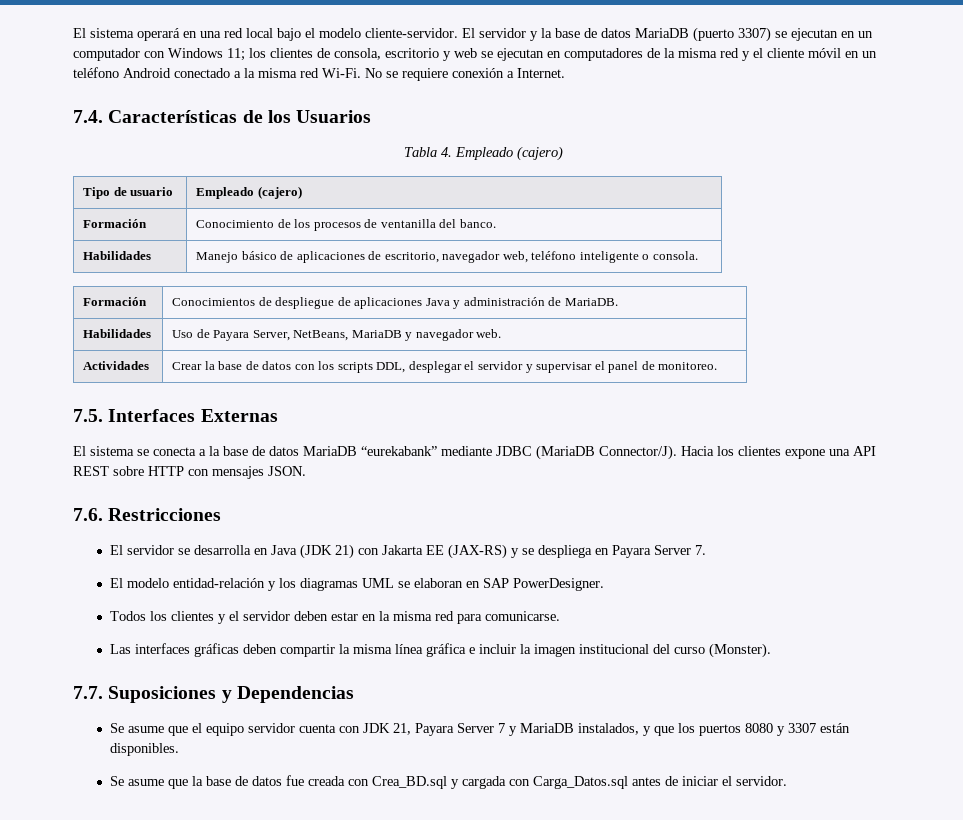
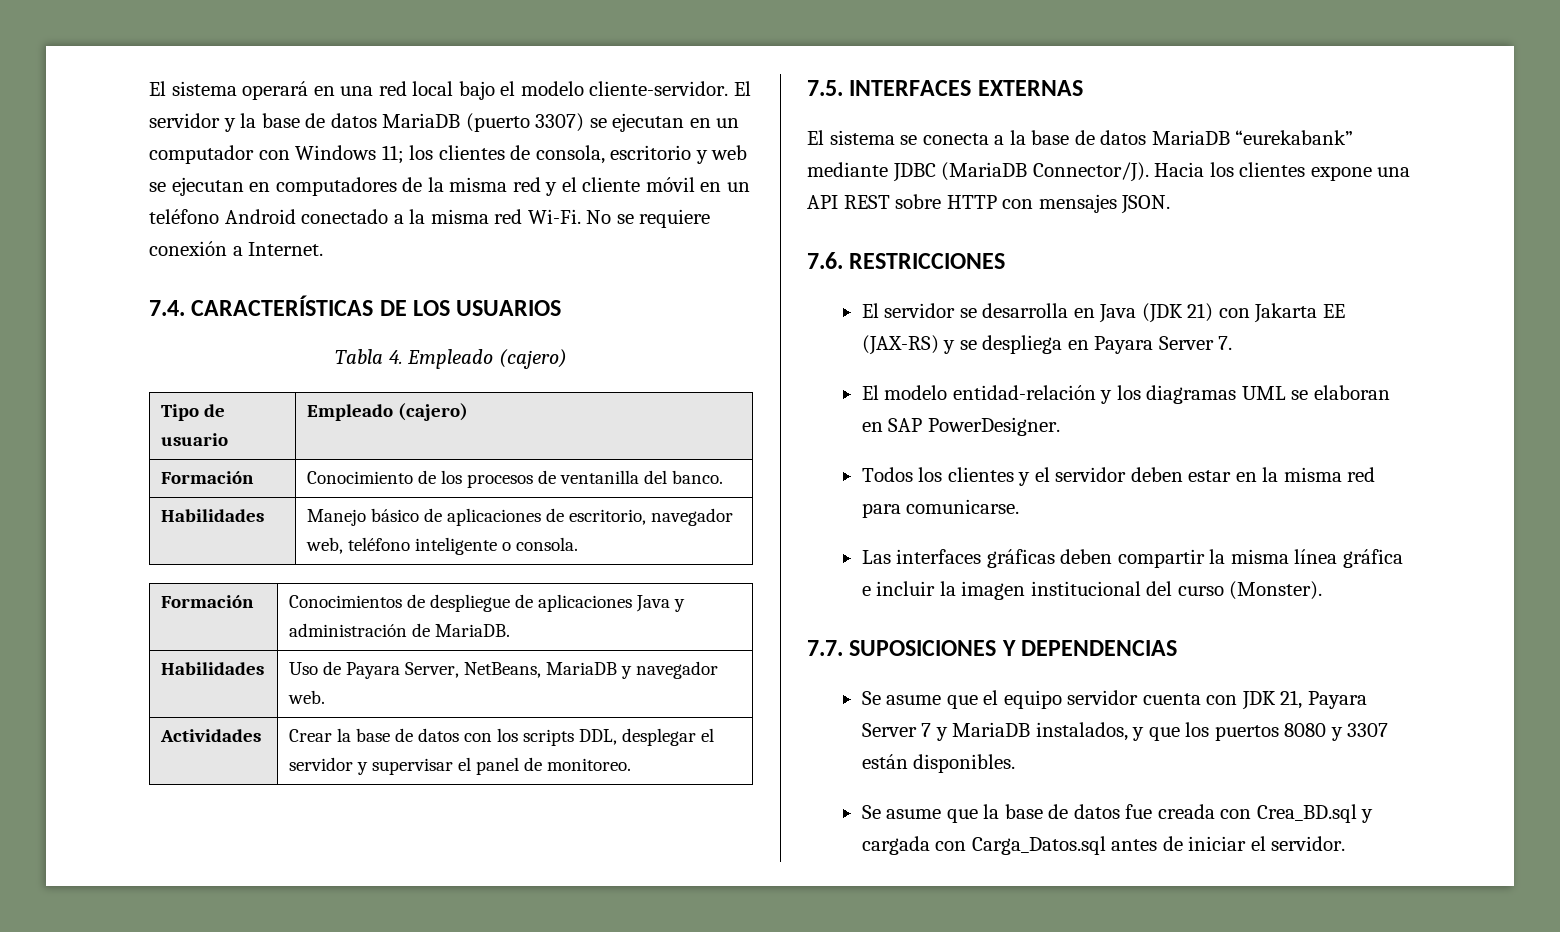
- 7.4. Características de los Usuarios
+ 7.4. CARACTERÍSTICAS DE LOS USUARIOS
- 7.5. Interfaces Externas
+ 7.5. INTERFACES EXTERNAS
- 7.6. Restricciones
+ 7.6. RESTRICCIONES
- 7.7. Suposiciones y Dependencias
+ 7.7. SUPOSICIONES Y DEPENDENCIAS

